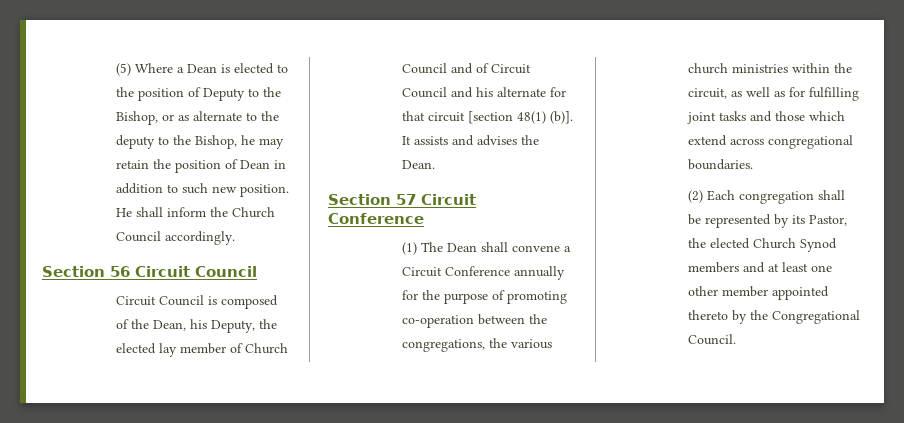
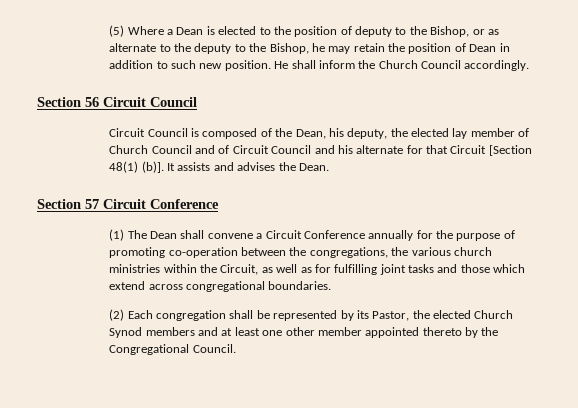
- (5) Where a Dean is elected to the position of Deputy to the Bishop, or as alternate to the deputy to the Bishop, he may retain the position of Dean in addition to such new position.
+ (5) Where a Dean is elected to the position of deputy to the Bishop, or as alternate to the deputy to the Bishop, he may retain the position of Dean in addition to such new position.
- Circuit Council is composed of the Dean, his Deputy, the elected lay member of Church Council and of Circuit Council and his alternate for that circuit [section 48(1) (b)].
+ Circuit Council is composed of the Dean, his deputy, the elected lay member of Church Council and of Circuit Council and his alternate for that Circuit [Section 48(1) (b)].
- (1) The Dean shall convene a Circuit Conference annually for the purpose of promoting co-operation between the congregations, the various church ministries within the circuit, as well as for fulfilling joint tasks and those which extend across congregational boundaries.
+ (1) The Dean shall convene a Circuit Conference annually for the purpose of promoting co-operation between the congregations, the various church ministries within the Circuit, as well as for fulfilling joint tasks and those which extend across congregational boundaries.

